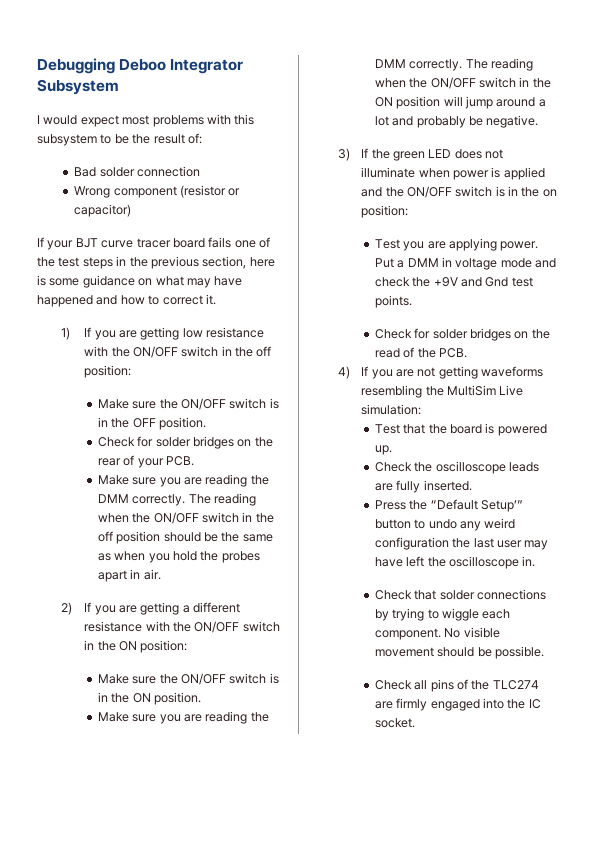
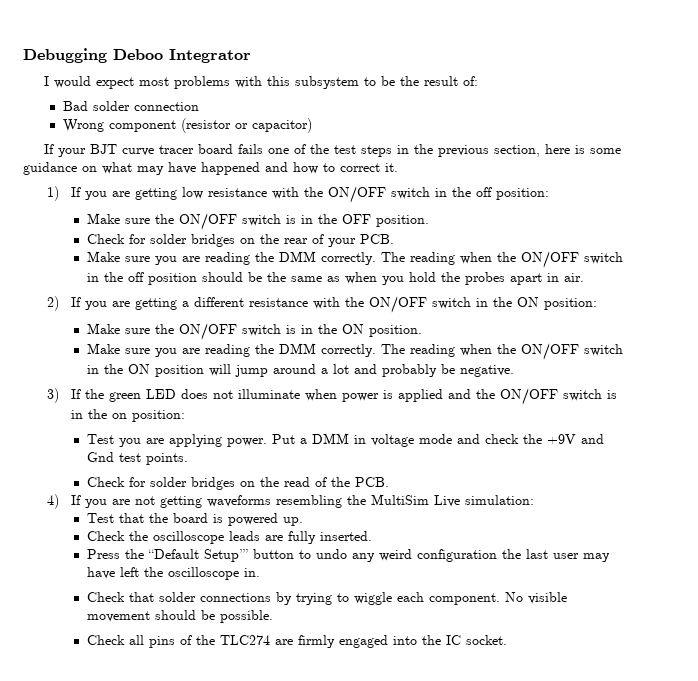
- Debugging Deboo Integrator Subsystem
+ Debugging Deboo Integrator

